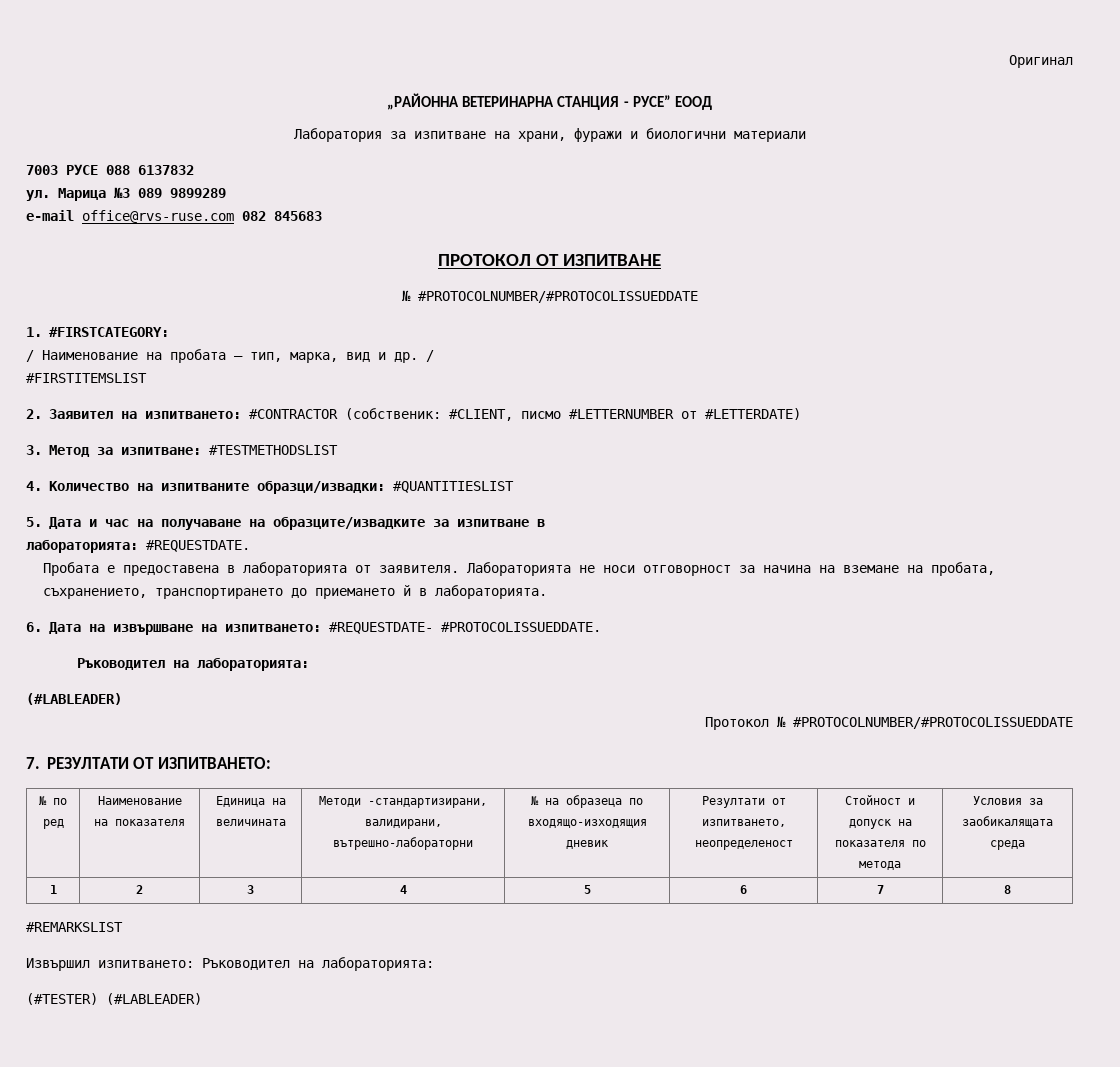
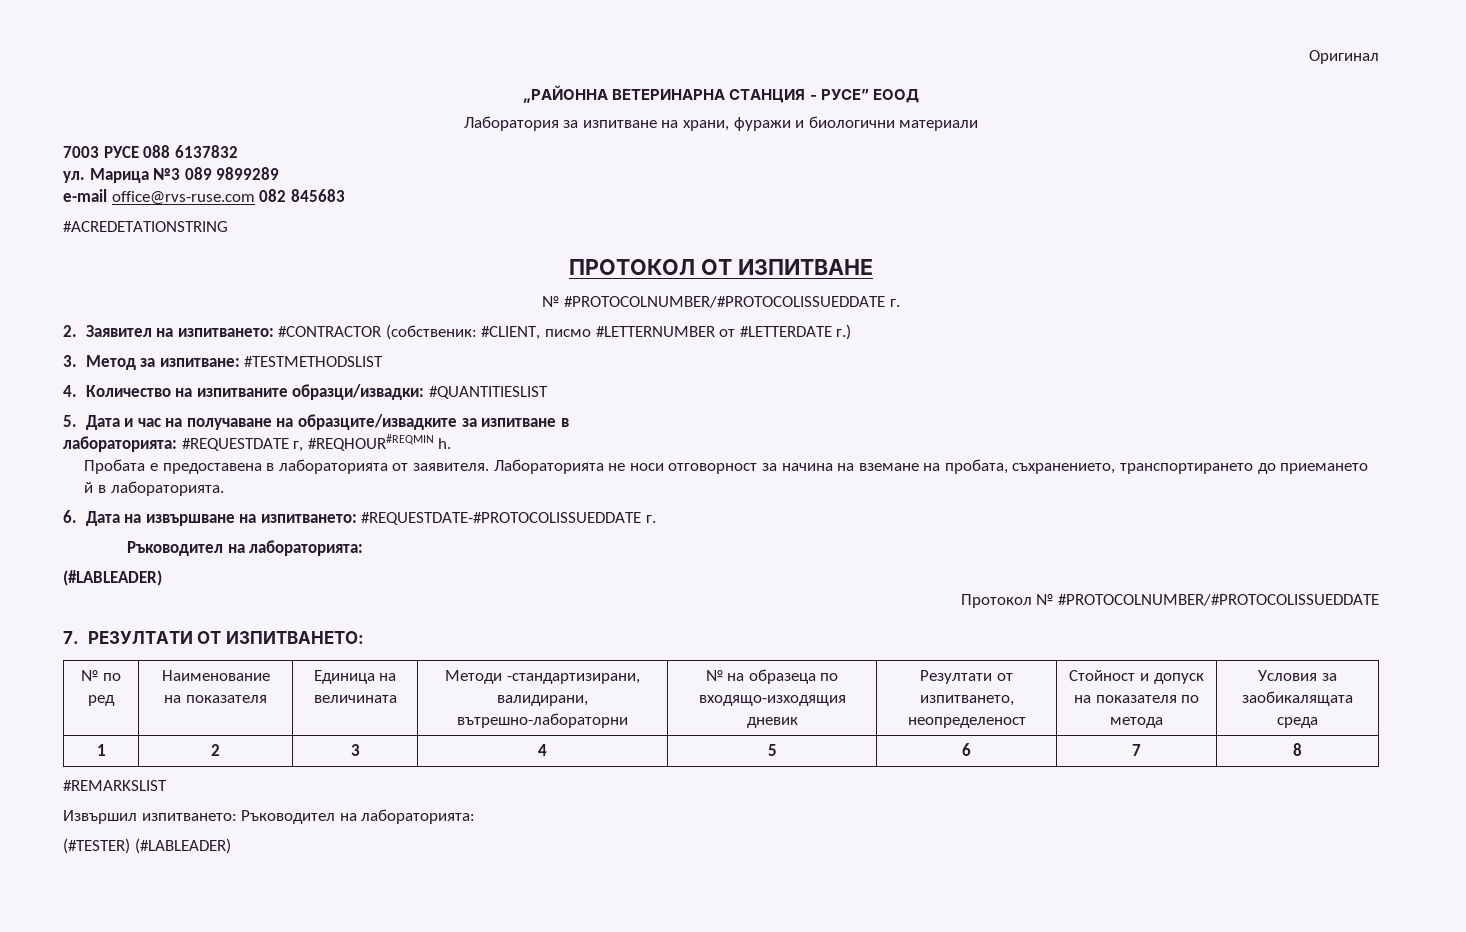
+ #ACREDETATIONSTRING
  ПРОТОКОЛ ОТ ИЗПИТВАНЕ
- № #PROTOCOLNUMBER/#PROTOCOLISSUEDDATE
- 1. #FIRSTCATEGORY:
- / Наименование на пробата – тип, марка, вид и др. /
- #FIRSTITEMSLIST
+ № #PROTOCOLNUMBER/#PROTOCOLISSUEDDATE г.
- 2. Заявител на изпитването: #CONTRACTOR (собственик: #CLIENT, писмо #LETTERNUMBER от #LETTERDATE)
+ 2. Заявител на изпитването: #CONTRACTOR (собственик: #CLIENT, писмо #LETTERNUMBER от #LETTERDATE г.)
- лабораторията: #REQUESTDATE.
+ лабораторията: #REQUESTDATE г, #REQHOUR#REQMIN h.
- 6. Дата на извършване на изпитването: #REQUESTDATE- #PROTOCOLISSUEDDATE.
+ 6. Дата на извършване на изпитването: #REQUESTDATE-#PROTOCOLISSUEDDATE г.

